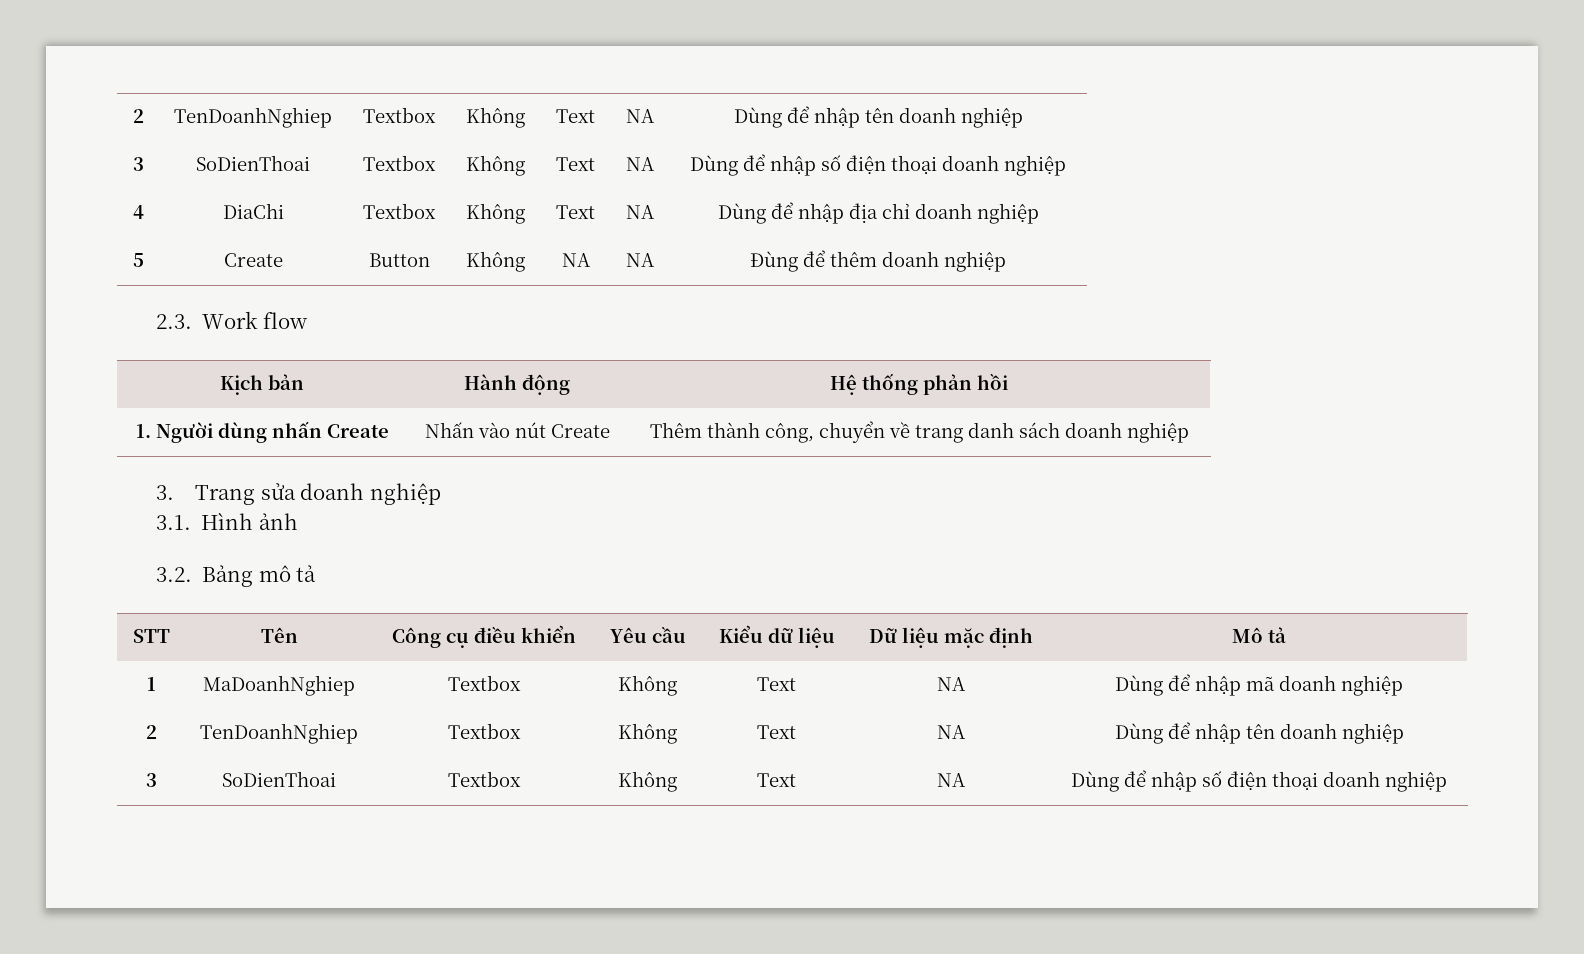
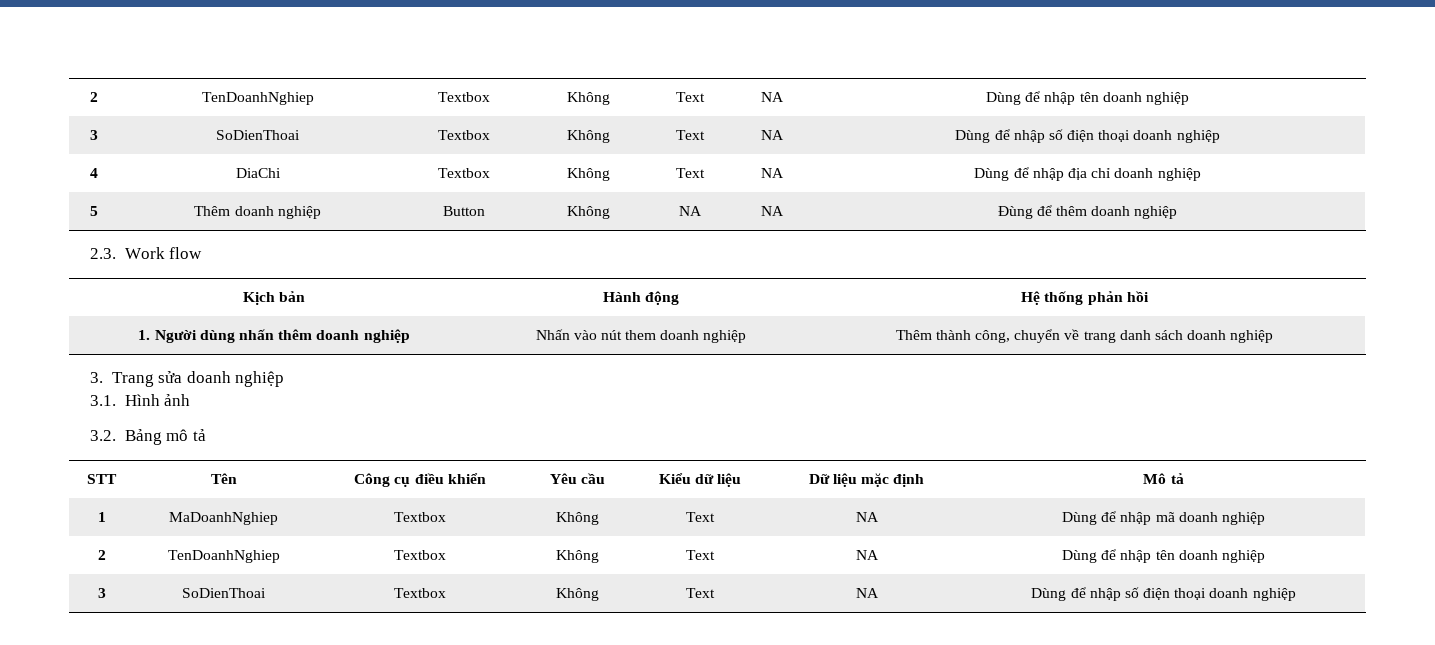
- 5 | Create | Button | Không | NA | NA | Đùng để thêm doanh nghiệp
+ 5 | Thêm doanh nghiệp | Button | Không | NA | NA | Đùng để thêm doanh nghiệp
- 1. Người dùng nhấn Create | Nhấn vào nút Create | Thêm thành công, chuyển về trang danh sách doanh nghiệp
+ 1. Người dùng nhấn thêm doanh nghiệp | Nhấn vào nút them doanh nghiệp | Thêm thành công, chuyển về trang danh sách doanh nghiệp

